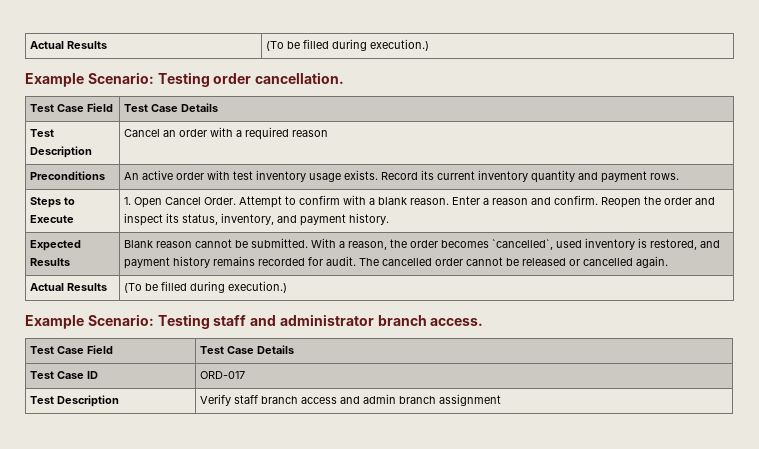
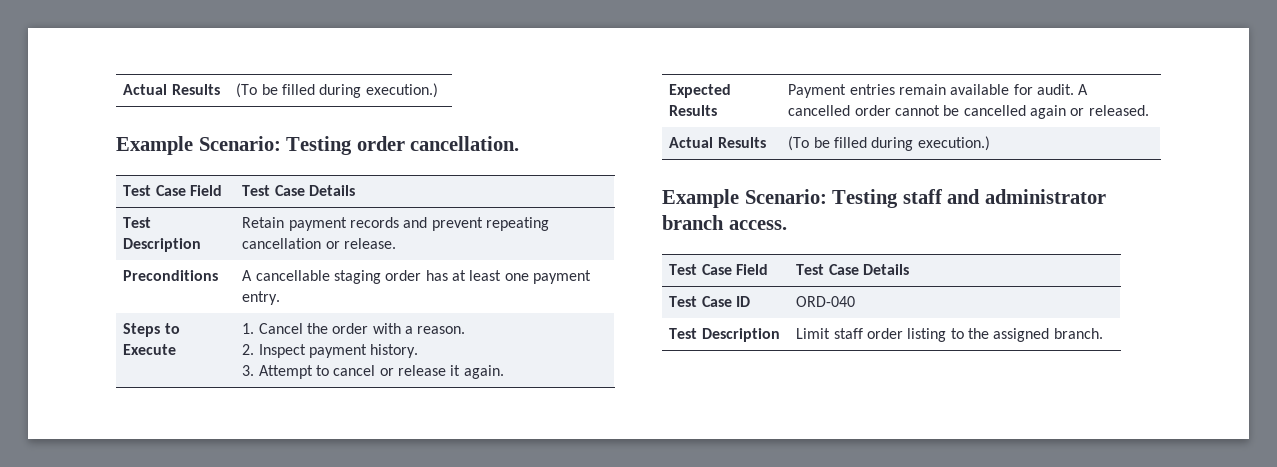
- Test Description | Cancel an order with a required reason
- Preconditions | An active order with test inventory usage exists. Record its current inventory quantity and payment rows.
- Steps to Execute | 1. Open Cancel Order. Attempt to confirm with a blank reason. Enter a reason and confirm. Reopen the order and inspect its status, inventory, and payment history.
- Expected Results | Blank reason cannot be submitted. With a reason, the order becomes `cancelled`, used inventory is restored, and payment history remains recorded for audit. The cancelled order cannot be released or cancelled again.
+ Test Description | Retain payment records and prevent repeating cancellation or release.
+ Preconditions | A cancellable staging order has at least one payment entry.
+ Steps to Execute | 1. Cancel the order with a reason.
+ 2. Inspect payment history.
+ 3. Attempt to cancel or release it again.
+ Expected Results | Payment entries remain available for audit. A cancelled order cannot be cancelled again or released.
- Test Case ID | ORD-017
- Test Description | Verify staff branch access and admin branch assignment
+ Test Case ID | ORD-040
+ Test Description | Limit staff order listing to the assigned branch.

